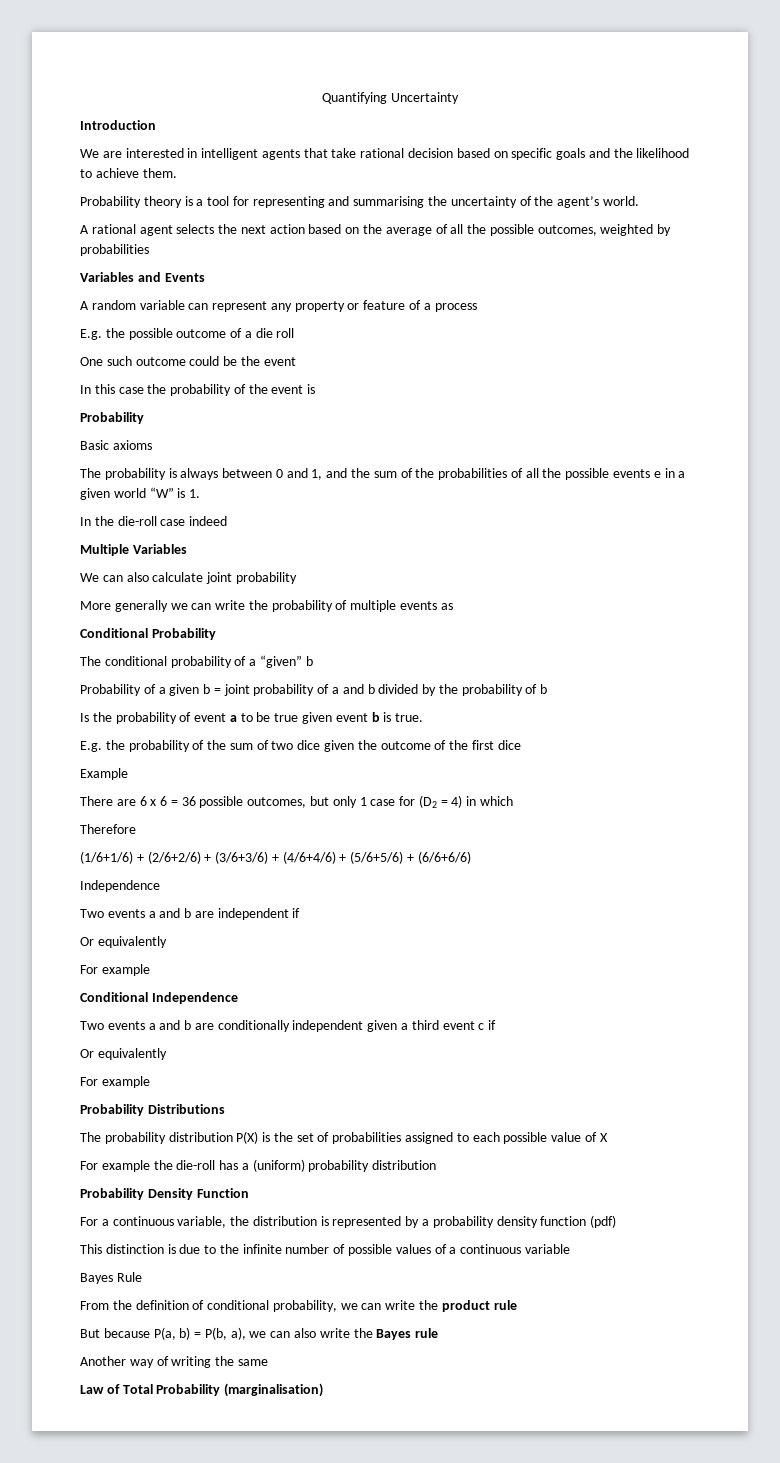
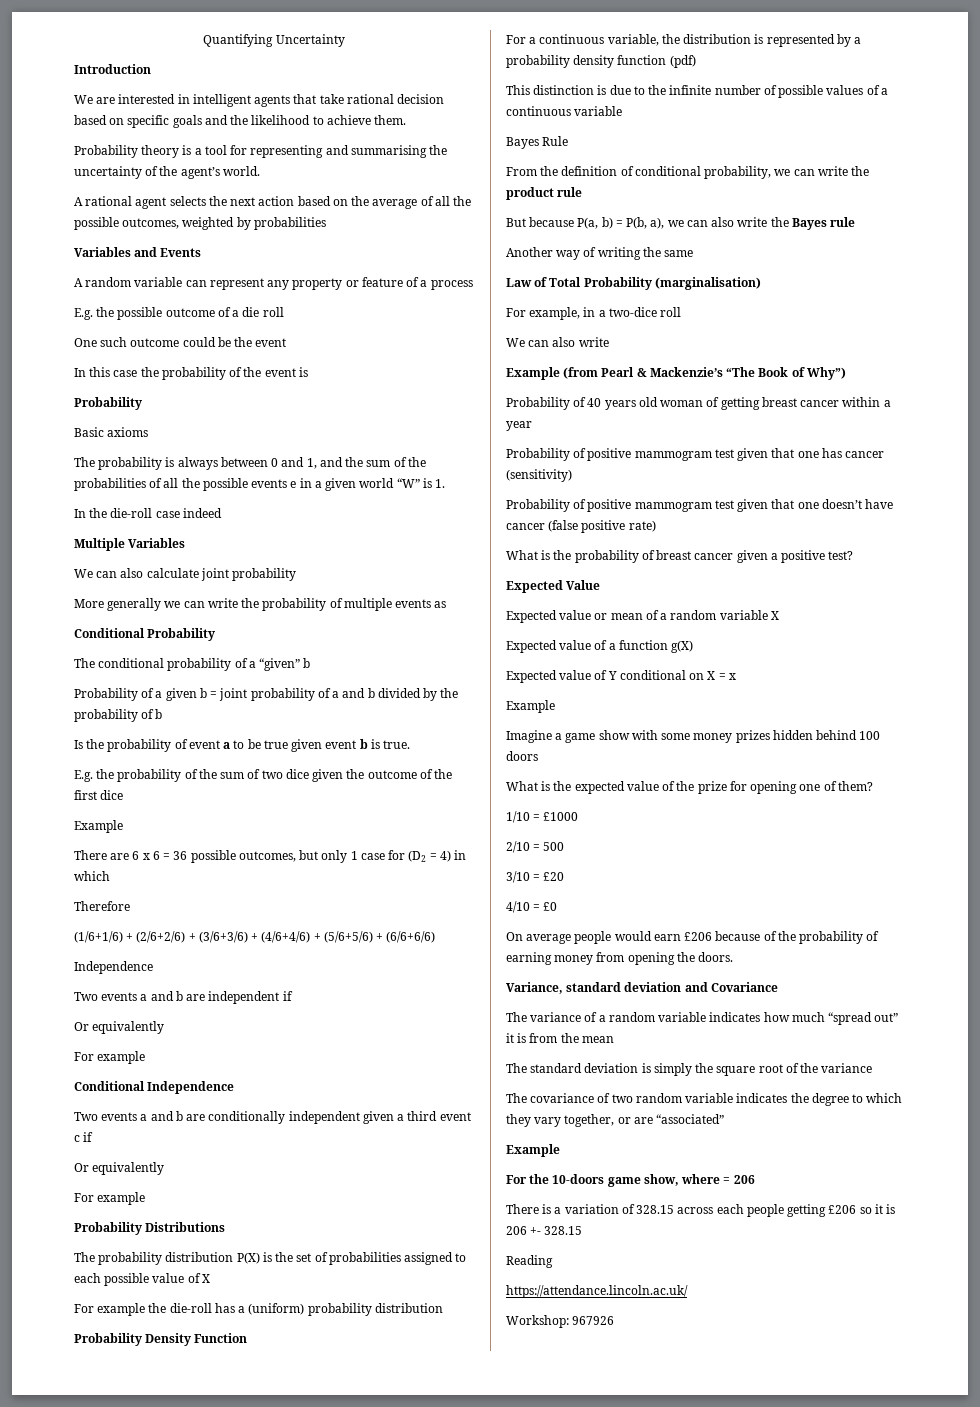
+ For example, in a two-dice roll
+ We can also write
+ Example (from Pearl & Mackenzie’s “The Book of Why”)
+ Probability of 40 years old woman of getting breast cancer within a year
+ Probability of positive mammogram test given that one has cancer (sensitivity)
+ Probability of positive mammogram test given that one doesn’t have cancer (false positive rate)
+ What is the probability of breast cancer given a positive test?
+ Expected Value
+ Expected value or mean of a random variable X
+ Expected value of a function g(X)
+ Expected value of Y conditional on X = x
+ Example
+ Imagine a game show with some money prizes hidden behind 100 doors
+ What is the expected value of the prize for opening one of them?
+ 1/10 = £1000
+ 2/10 = 500
+ 3/10 = £20
+ 4/10 = £0
+ On average people would earn £206 because of the probability of earning money from opening the doors.
+ Variance, standard deviation and Covariance
+ The variance of a random variable indicates how much “spread out” it is from the mean
+ The standard deviation is simply the square root of the variance
+ The covariance of two random variable indicates the degree to which they vary together, or are “associated”
+ Example
+ For the 10-doors game show, where = 206
+ There is a variation of 328.15 across each people getting £206 so it is 206 +- 328.15
+ Reading
+ https://attendance.lincoln.ac.uk/
+ Workshop: 967926

